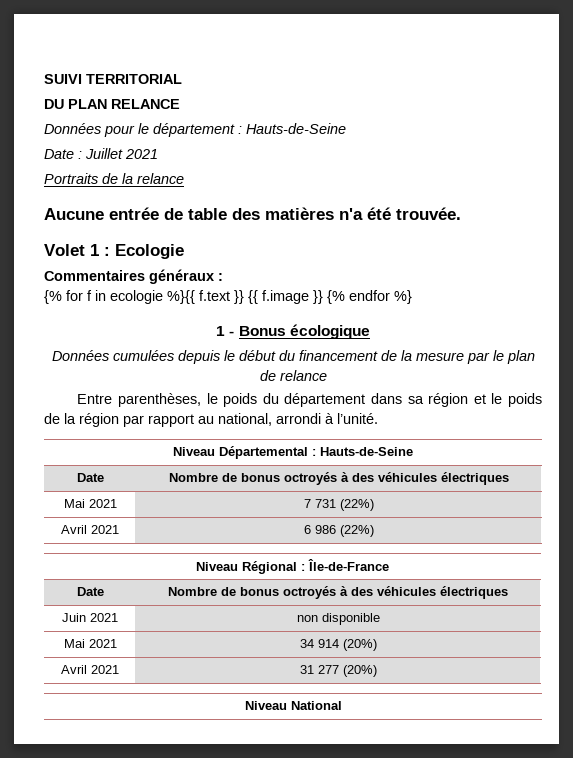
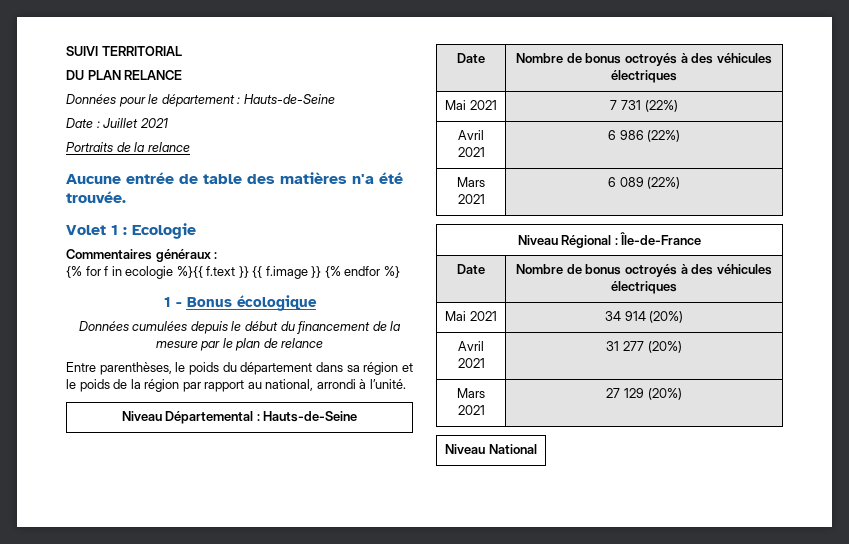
+ Mars 2021 | 6 089 (22%)
- Juin 2021 | non disponible
+ Mars 2021 | 27 129 (20%)

